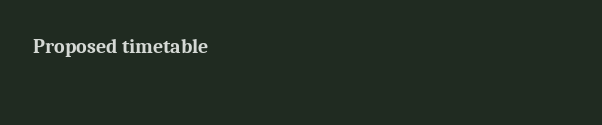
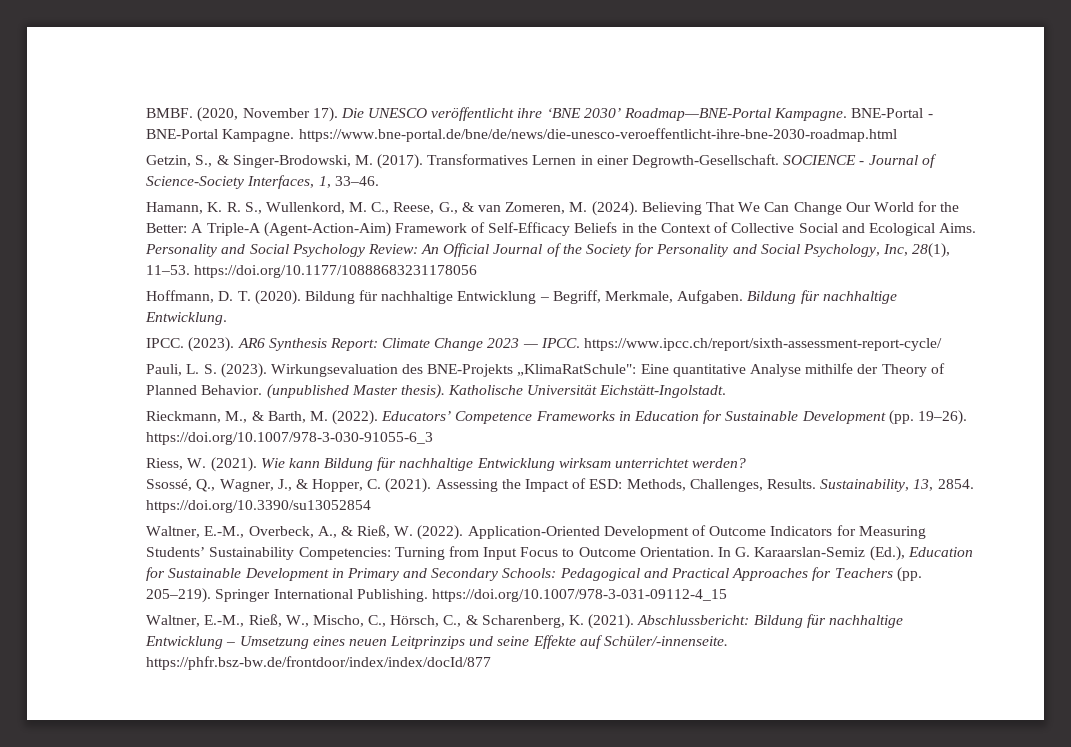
- Proposed timetable
+ BMBF. (2020, November 17). Die UNESCO veröffentlicht ihre ‘BNE 2030’ Roadmap—BNE-Portal Kampagne. BNE-Portal - BNE-Portal Kampagne. https://www.bne-portal.de/bne/de/news/die-unesco-veroeffentlicht-ihre-bne-2030-roadmap.html
+ Getzin, S., & Singer-Brodowski, M. (2017). Transformatives Lernen in einer Degrowth-Gesellschaft. SOCIENCE - Journal of Science-Society Interfaces, 1, 33–46.
+ Hamann, K. R. S., Wullenkord, M. C., Reese, G., & van Zomeren, M. (2024). Believing That We Can Change Our World for the Better: A Triple-A (Agent-Action-Aim) Framework of Self-Efficacy Beliefs in the Context of Collective Social and Ecological Aims. Personality and Social Psychology Review: An Official Journal of the Society for Personality and Social Psychology, Inc, 28(1), 11–53. https://doi.org/10.1177/10888683231178056
+ Hoffmann, D. T. (2020). Bildung für nachhaltige Entwicklung – Begriff, Merkmale, Aufgaben. Bildung für nachhaltige Entwicklung.
+ IPCC. (2023). AR6 Synthesis Report: Climate Change 2023 — IPCC. https://www.ipcc.ch/report/sixth-assessment-report-cycle/
+ Pauli, L. S. (2023). Wirkungsevaluation des BNE-Projekts „KlimaRatSchule": Eine quantitative Analyse mithilfe der Theory of Planned Behavior. (unpublished Master thesis). Katholische Universität Eichstätt-Ingolstadt.
+ Rieckmann, M., & Barth, M. (2022). Educators’ Competence Frameworks in Education for Sustainable Development (pp. 19–26). https://doi.org/10.1007/978-3-030-91055-6_3
+ Riess, W. (2021). Wie kann Bildung für nachhaltige Entwicklung wirksam unterrichtet werden?
+ Ssossé, Q., Wagner, J., & Hopper, C. (2021). Assessing the Impact of ESD: Methods, Challenges, Results. Sustainability, 13, 2854. https://doi.org/10.3390/su13052854
+ Waltner, E.-M., Overbeck, A., & Rieß, W. (2022). Application-Oriented Development of Outcome Indicators for Measuring Students’ Sustainability Competencies: Turning from Input Focus to Outcome Orientation. In G. Karaarslan-Semiz (Ed.), Education for Sustainable Development in Primary and Secondary Schools: Pedagogical and Practical Approaches for Teachers (pp. 205–219). Springer International Publishing. https://doi.org/10.1007/978-3-031-09112-4_15
+ Waltner, E.-M., Rieß, W., Mischo, C., Hörsch, C., & Scharenberg, K. (2021). Abschlussbericht: Bildung für nachhaltige Entwicklung – Umsetzung eines neuen Leitprinzips und seine Effekte auf Schüler/-innenseite. https://phfr.bsz-bw.de/frontdoor/index/index/docId/877

